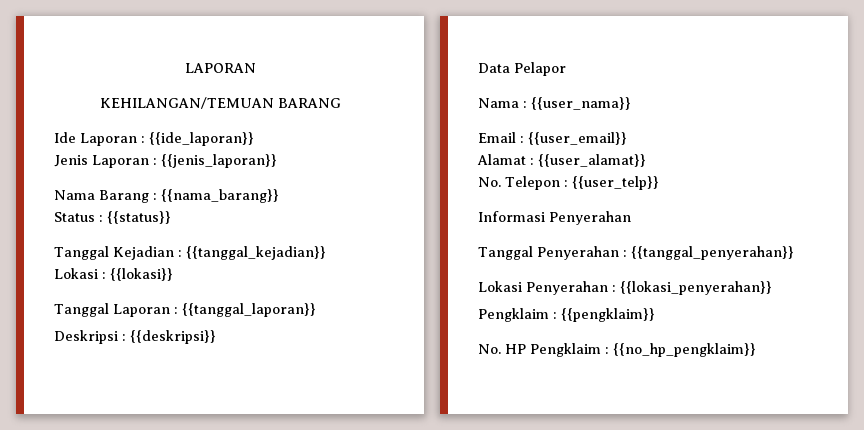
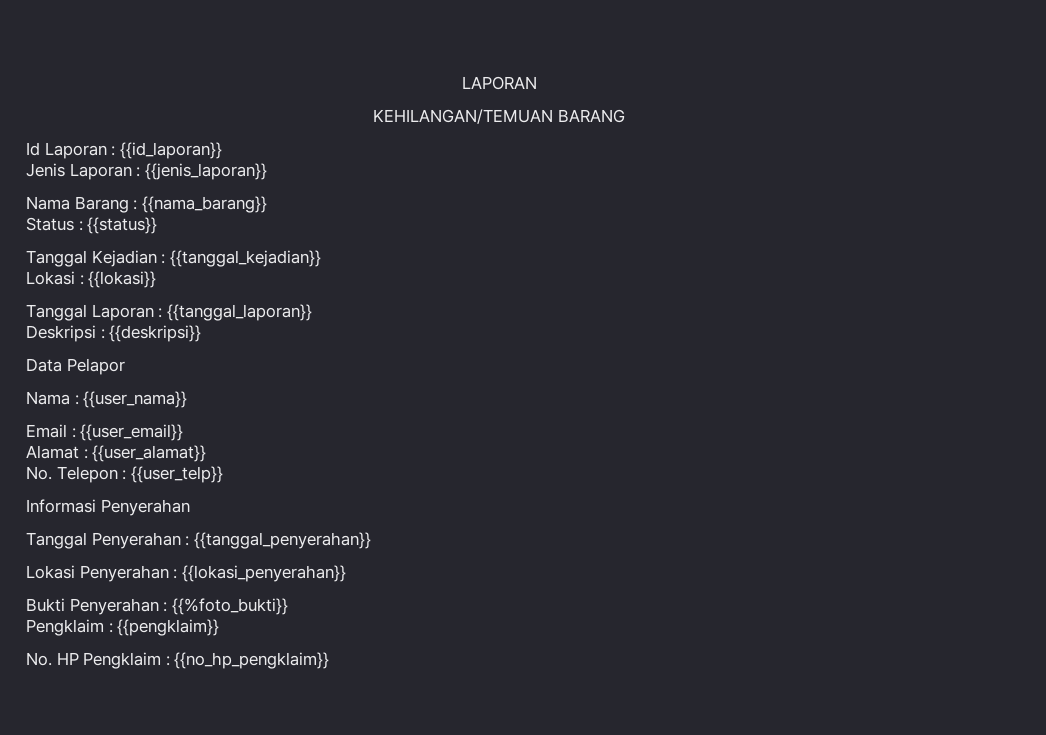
- Ide Laporan : {{ide_laporan}}
+ Id Laporan : {{id_laporan}}
+ Bukti Penyerahan : {{%foto_bukti}}

